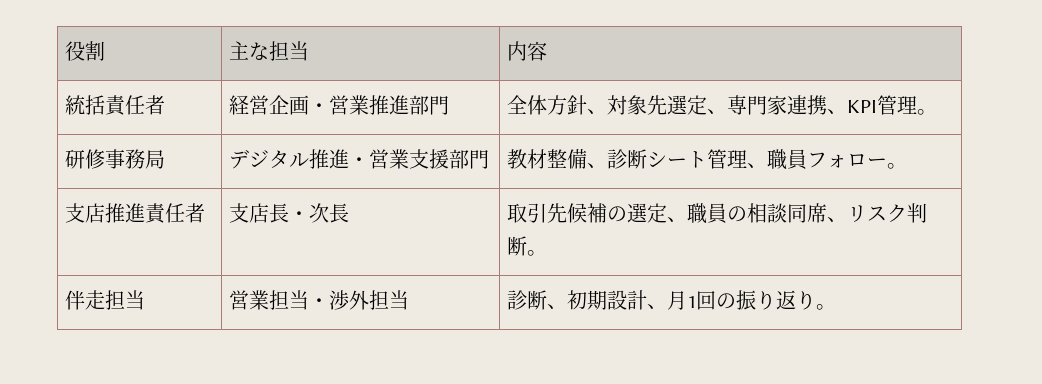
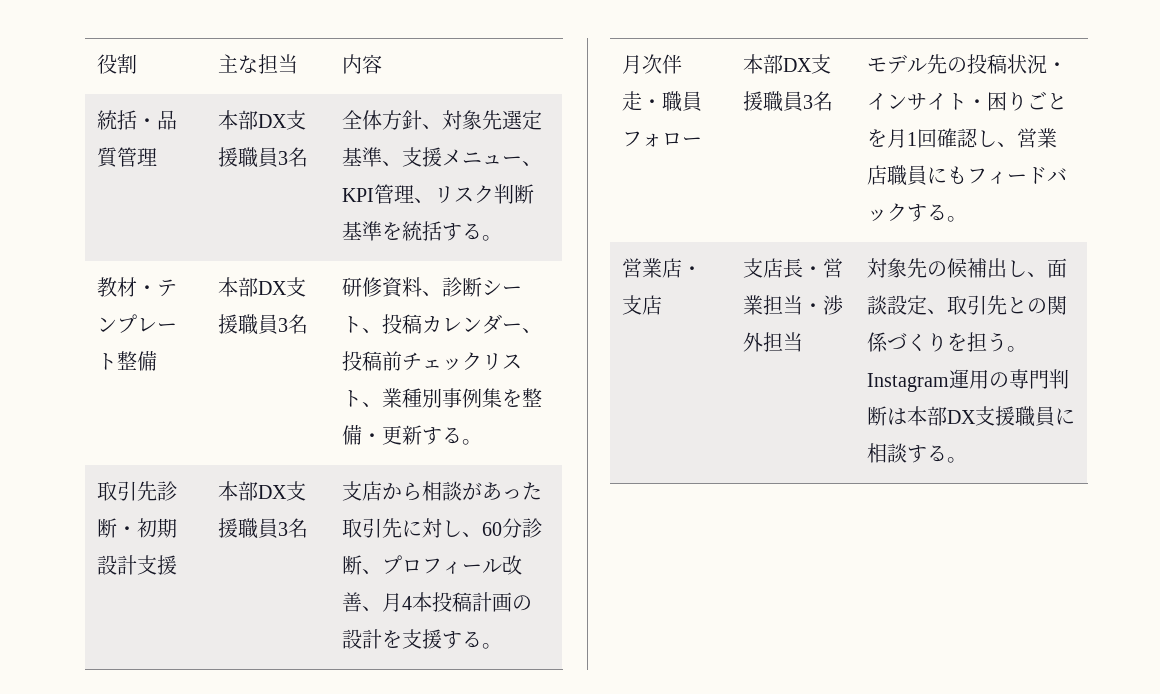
- 統括責任者 | 経営企画・営業推進部門 | 全体方針、対象先選定、専門家連携、KPI管理。
- 研修事務局 | デジタル推進・営業支援部門 | 教材整備、診断シート管理、職員フォロー。
- 支店推進責任者 | 支店長・次長 | 取引先候補の選定、職員の相談同席、リスク判断。
- 伴走担当 | 営業担当・渉外担当 | 診断、初期設計、月1回の振り返り。
+ 統括・品質管理 | 本部DX支援職員3名 | 全体方針、対象先選定基準、支援メニュー、KPI管理、リスク判断基準を統括する。
+ 教材・テンプレート整備 | 本部DX支援職員3名 | 研修資料、診断シート、投稿カレンダー、投稿前チェックリスト、業種別事例集を整備・更新する。
+ 取引先診断・初期設計支援 | 本部DX支援職員3名 | 支店から相談があった取引先に対し、60分診断、プロフィール改善、月4本投稿計画の設計を支援する。
+ 月次伴走・職員フォロー | 本部DX支援職員3名 | モデル先の投稿状況・インサイト・困りごとを月1回確認し、営業店職員にもフィードバックする。
+ 営業店・支店 | 支店長・営業担当・渉外担当 | 対象先の候補出し、面談設定、取引先との関係づくりを担う。Instagram運用の専門判断は本部DX支援職員に相談する。

